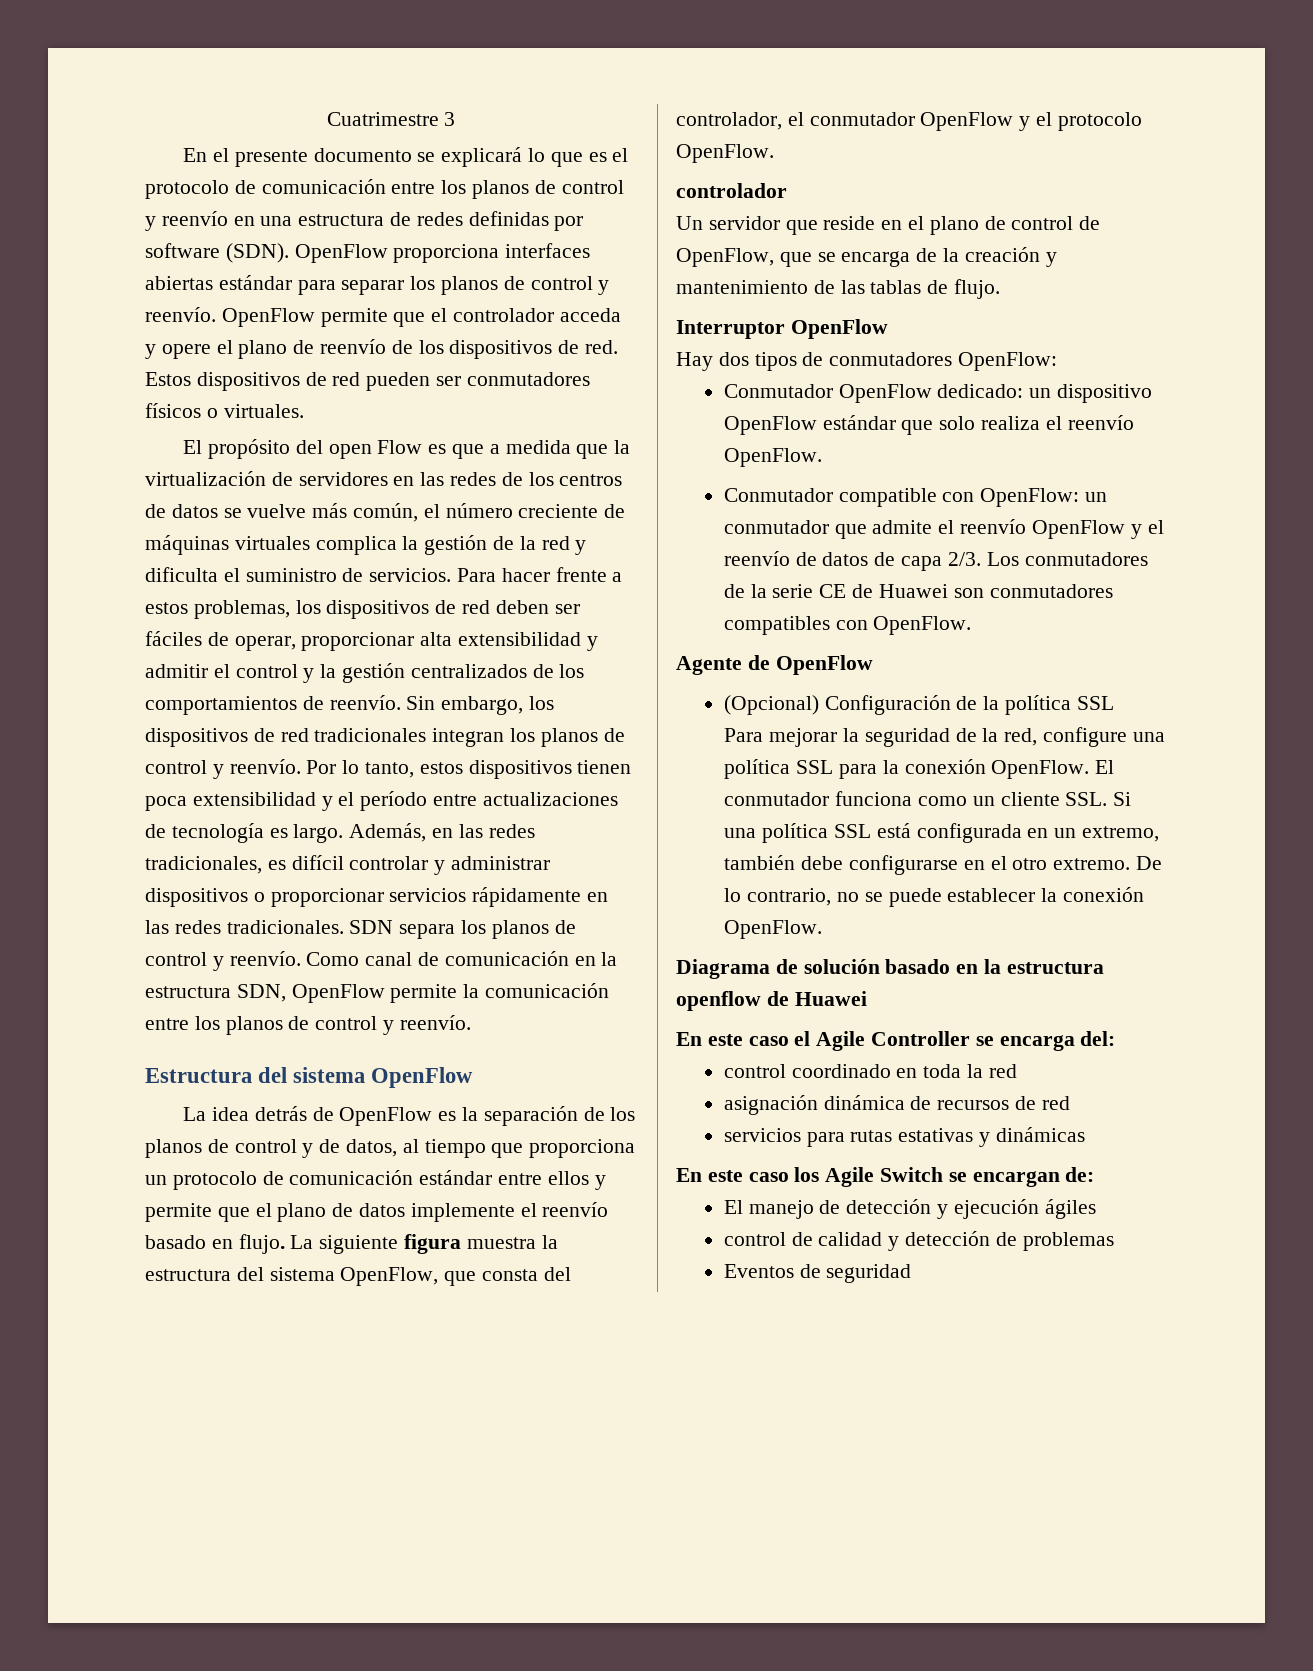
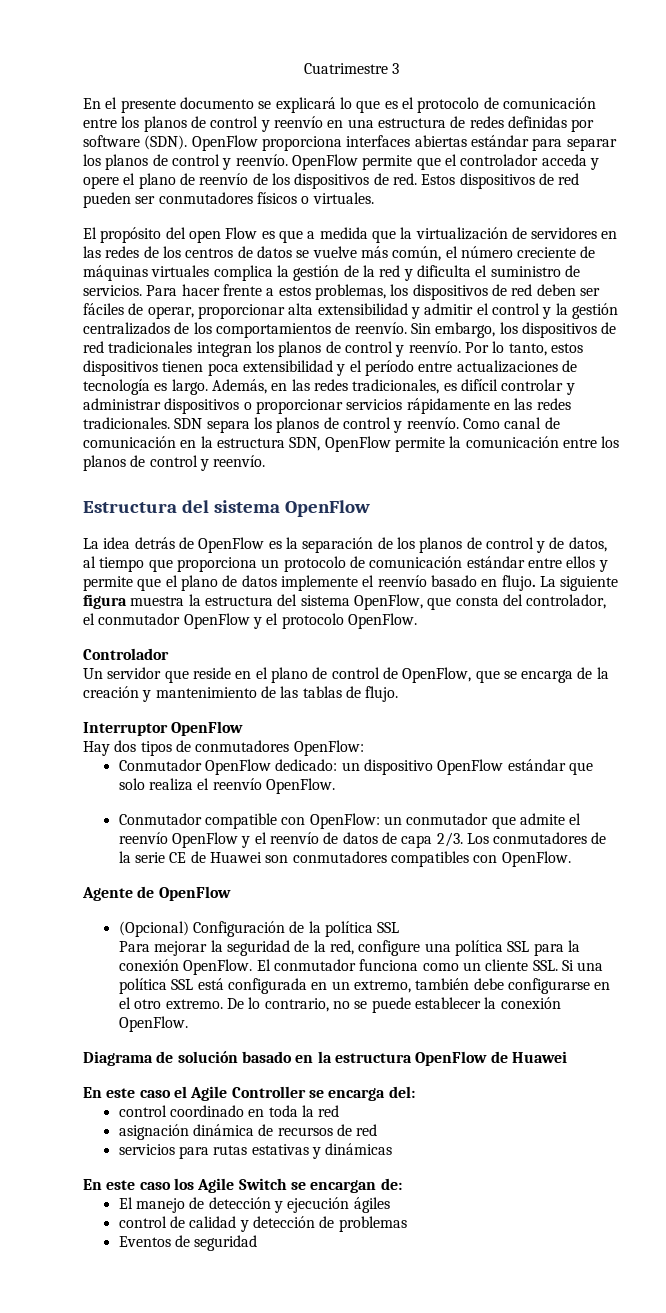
  La siguiente figura muestra la estructura del sistema OpenFlow, que consta del controlador, el conmutador OpenFlow y el protocolo OpenFlow.
- controlador
+ Controlador
- Diagrama de solución basado en la estructura openflow de Huawei
+ Diagrama de solución basado en la estructura OpenFlow de Huawei

